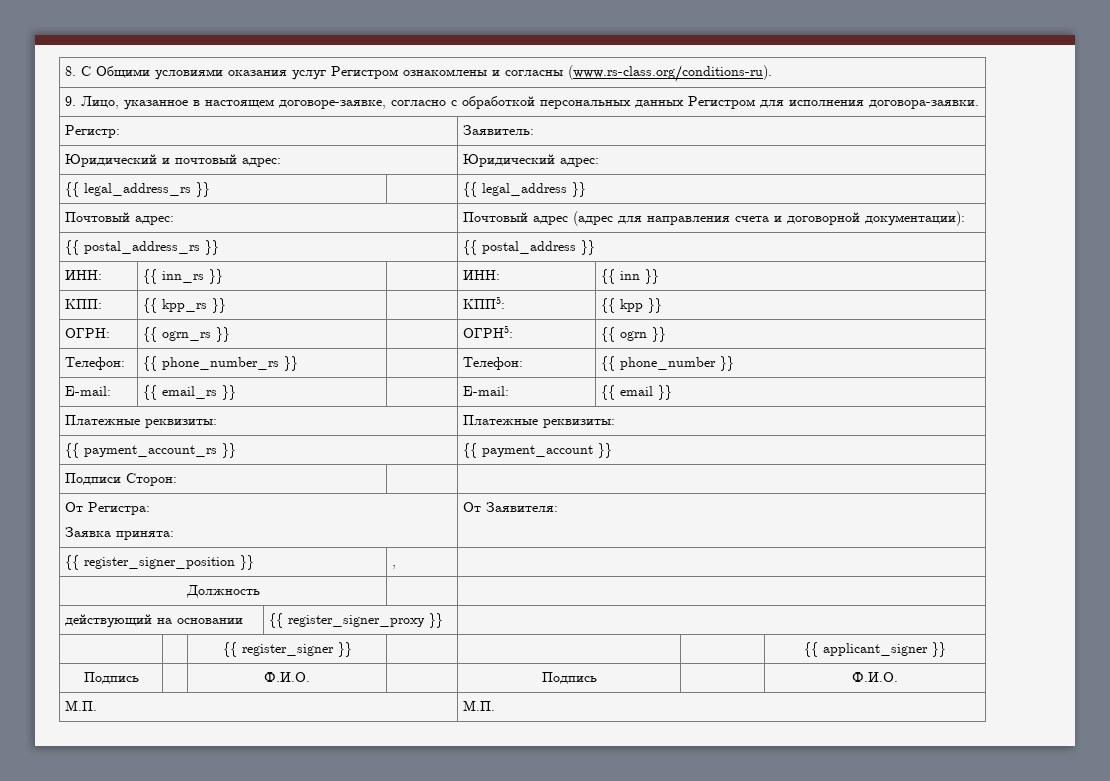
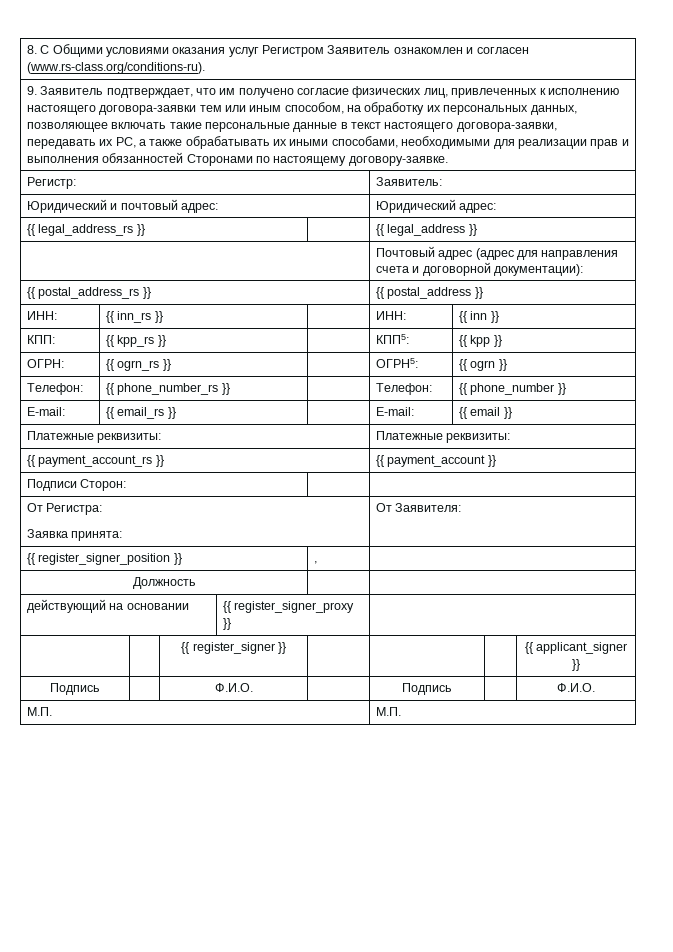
- 8. С Общими условиями оказания услуг Регистром ознакомлены и согласны (www.rs-class.org/conditions-ru).
- 9. Лицо, указанное в настоящем договоре-заявке, согласно с обработкой персональных данных Регистром для исполнения договора-заявки.
+ 8. С Общими условиями оказания услуг Регистром Заявитель ознакомлен и согласен (www.rs-class.org/conditions-ru).
+ 9. Заявитель подтверждает, что им получено согласие физических лиц, привлеченных к исполнению настоящего договора-заявки тем или иным способом, на обработку их персональных данных, позволяющее включать такие персональные данные в текст настоящего договора-заявки, передавать их РС, а также обрабатывать их иными способами, необходимыми для реализации прав и выполнения обязанностей Сторонами по настоящему договору-заявке.
- Почтовый адрес: | Почтовый адрес (адрес для направления счета и договорной документации):
+ | Почтовый адрес (адрес для направления счета и договорной документации):

